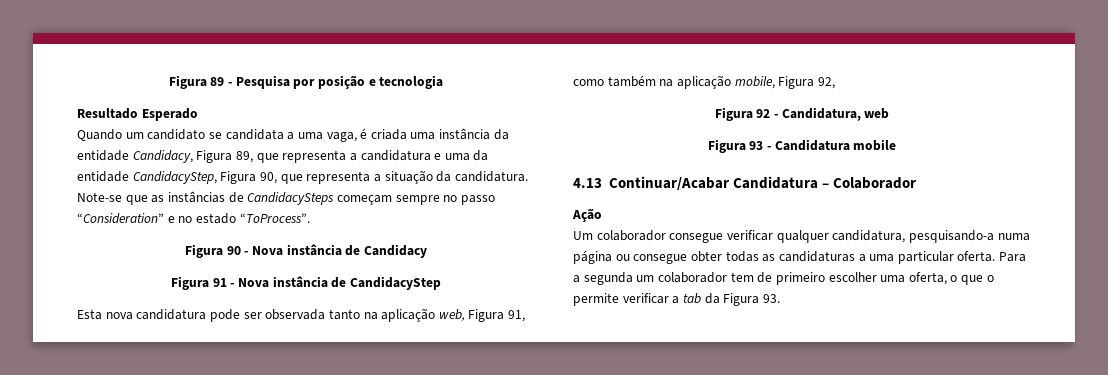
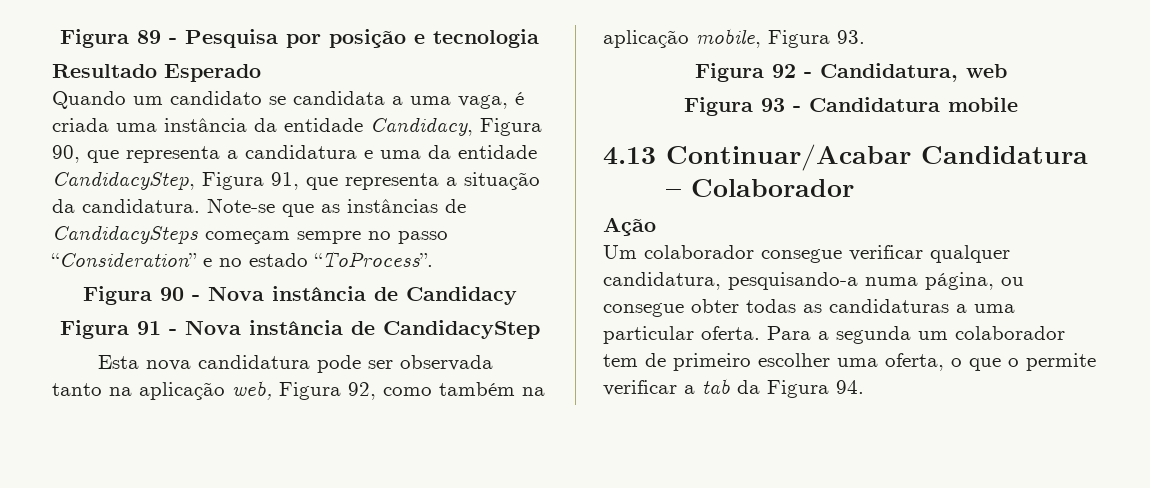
- Quando um candidato se candidata a uma vaga, é criada uma instância da entidade Candidacy, Figura 89, que representa a candidatura e uma da entidade CandidacyStep, Figura 90, que representa a situação da candidatura.
+ Quando um candidato se candidata a uma vaga, é criada uma instância da entidade Candidacy, Figura 90, que representa a candidatura e uma da entidade CandidacyStep, Figura 91, que representa a situação da candidatura.
- Esta nova candidatura pode ser observada tanto na aplicação web, Figura 91, como também na aplicação mobile, Figura 92,
+ Esta nova candidatura pode ser observada tanto na aplicação web, Figura 92, como também na aplicação mobile, Figura 93.
- Um colaborador consegue verificar qualquer candidatura, pesquisando-a numa página ou consegue obter todas as candidaturas a uma particular oferta.
+ Um colaborador consegue verificar qualquer candidatura, pesquisando-a numa página, ou consegue obter todas as candidaturas a uma particular oferta.
- Para a segunda um colaborador tem de primeiro escolher uma oferta, o que o permite verificar a tab da Figura 93.
+ Para a segunda um colaborador tem de primeiro escolher uma oferta, o que o permite verificar a tab da Figura 94.

